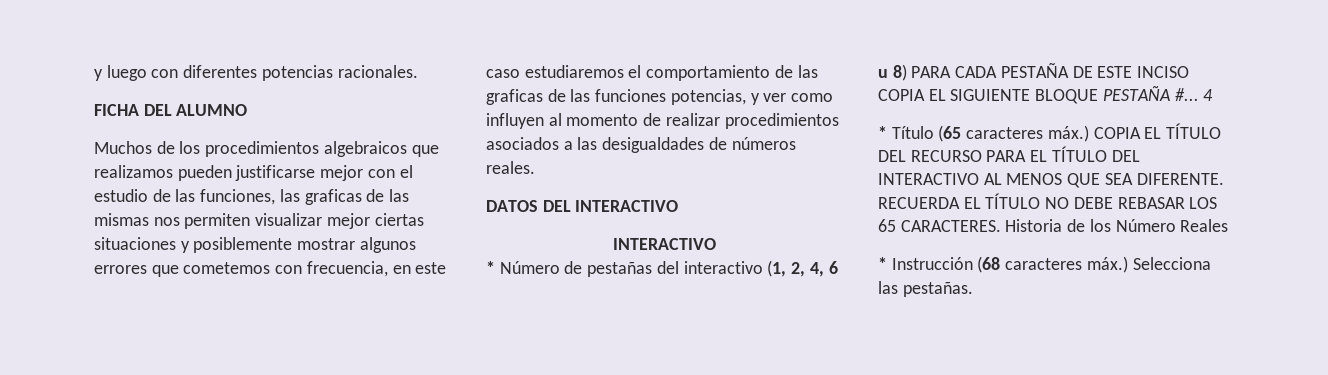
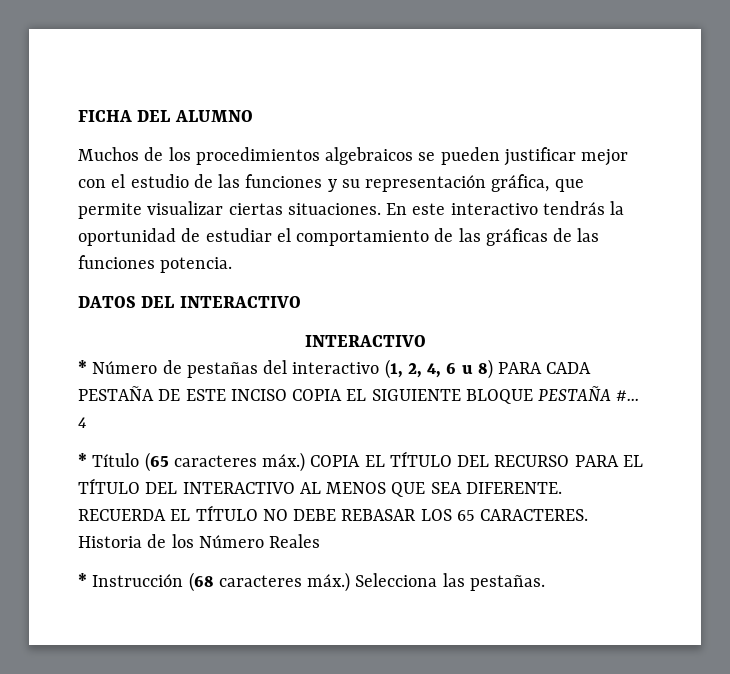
- y luego con diferentes potencias racionales.
- Muchos de los procedimientos algebraicos que realizamos pueden justificarse mejor con el estudio de las funciones, las graficas de las mismas nos permiten visualizar mejor ciertas situaciones y posiblemente mostrar algunos errores que cometemos con frecuencia, en este caso estudiaremos el comportamiento de las graficas de las funciones potencias, y ver como influyen al momento de realizar procedimientos asociados a las desigualdades de números reales.
+ Muchos de los procedimientos algebraicos se pueden justificar mejor con el estudio de las funciones y su representación gráfica, que permite visualizar ciertas situaciones. En este interactivo tendrás la oportunidad de estudiar el comportamiento de las gráficas de las funciones potencia.

